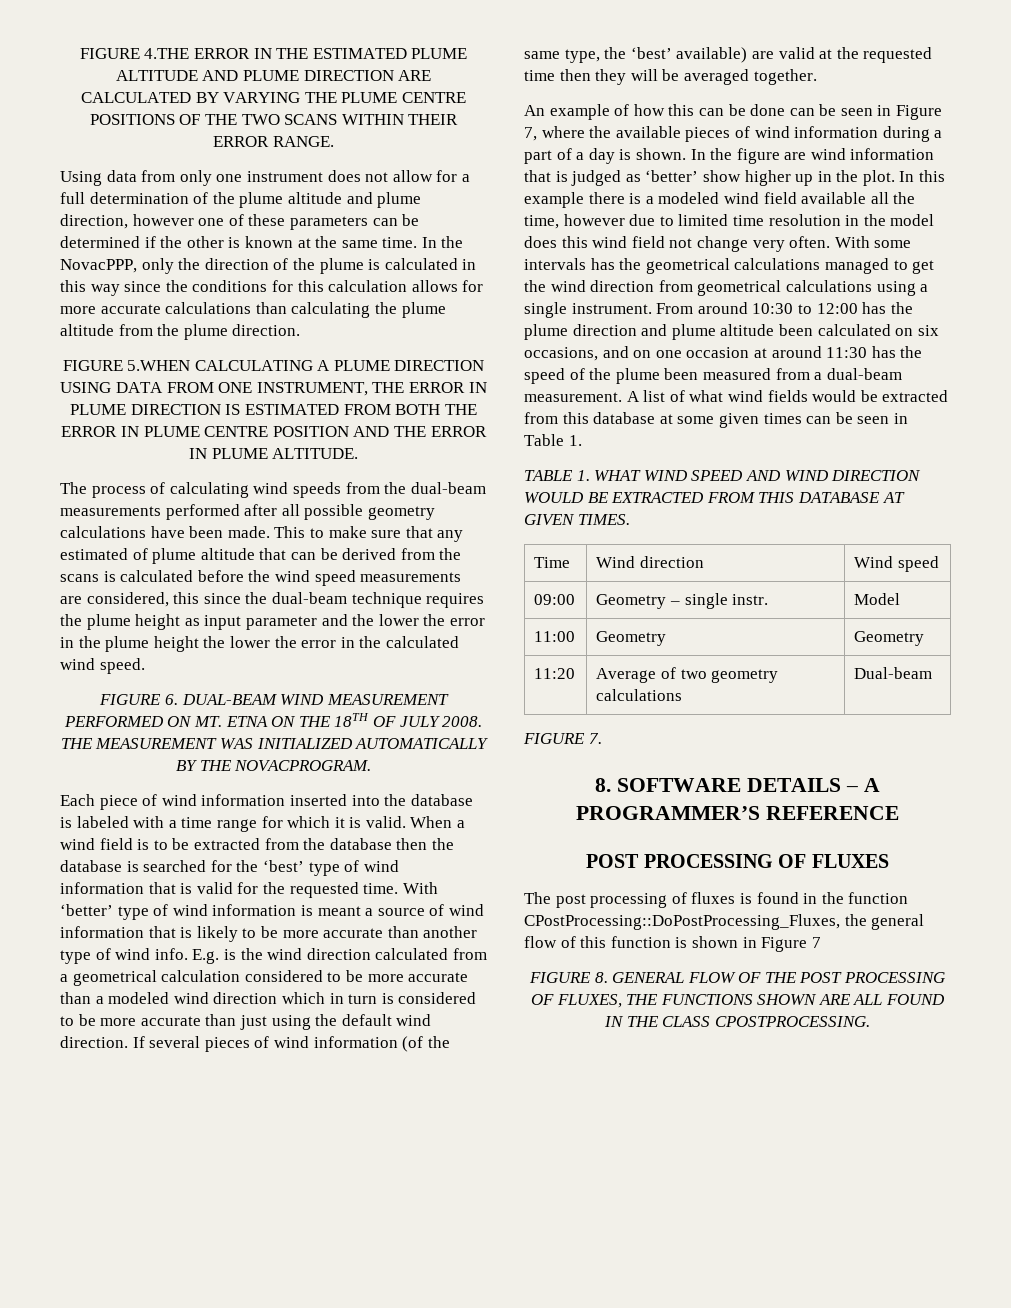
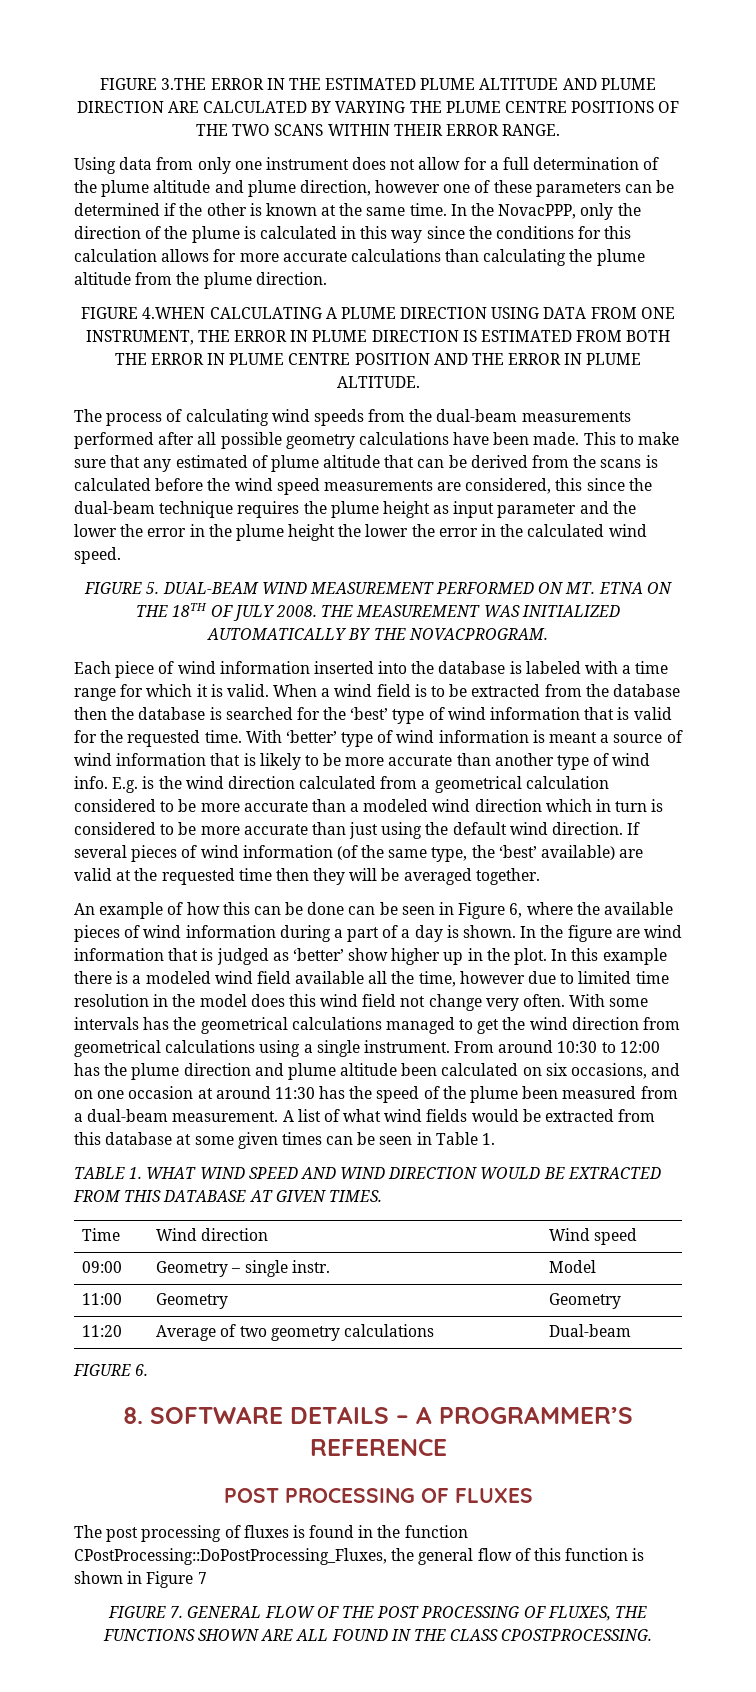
- FIGURE 4.THE ERROR IN THE ESTIMATED PLUME ALTITUDE AND PLUME DIRECTION ARE CALCULATED BY VARYING THE PLUME CENTRE POSITIONS OF THE TWO SCANS WITHIN THEIR ERROR RANGE.
+ FIGURE 3.THE ERROR IN THE ESTIMATED PLUME ALTITUDE AND PLUME DIRECTION ARE CALCULATED BY VARYING THE PLUME CENTRE POSITIONS OF THE TWO SCANS WITHIN THEIR ERROR RANGE.
- FIGURE 5.WHEN CALCULATING A PLUME DIRECTION USING DATA FROM ONE INSTRUMENT, THE ERROR IN PLUME DIRECTION IS ESTIMATED FROM BOTH THE ERROR IN PLUME CENTRE POSITION AND THE ERROR IN PLUME ALTITUDE.
+ FIGURE 4.WHEN CALCULATING A PLUME DIRECTION USING DATA FROM ONE INSTRUMENT, THE ERROR IN PLUME DIRECTION IS ESTIMATED FROM BOTH THE ERROR IN PLUME CENTRE POSITION AND THE ERROR IN PLUME ALTITUDE.
- FIGURE 6. DUAL-BEAM WIND MEASUREMENT PERFORMED ON MT. ETNA ON THE 18TH OF JULY 2008.
+ FIGURE 5. DUAL-BEAM WIND MEASUREMENT PERFORMED ON MT. ETNA ON THE 18TH OF JULY 2008.
- An example of how this can be done can be seen in Figure 7, where the available pieces of wind information during a part of a day is shown.
+ An example of how this can be done can be seen in Figure 6, where the available pieces of wind information during a part of a day is shown.
- FIGURE 7.
+ FIGURE 6.
- FIGURE 8. GENERAL FLOW OF THE POST PROCESSING OF FLUXES, THE FUNCTIONS SHOWN ARE ALL FOUND IN THE CLASS CPOSTPROCESSING.
+ FIGURE 7. GENERAL FLOW OF THE POST PROCESSING OF FLUXES, THE FUNCTIONS SHOWN ARE ALL FOUND IN THE CLASS CPOSTPROCESSING.

